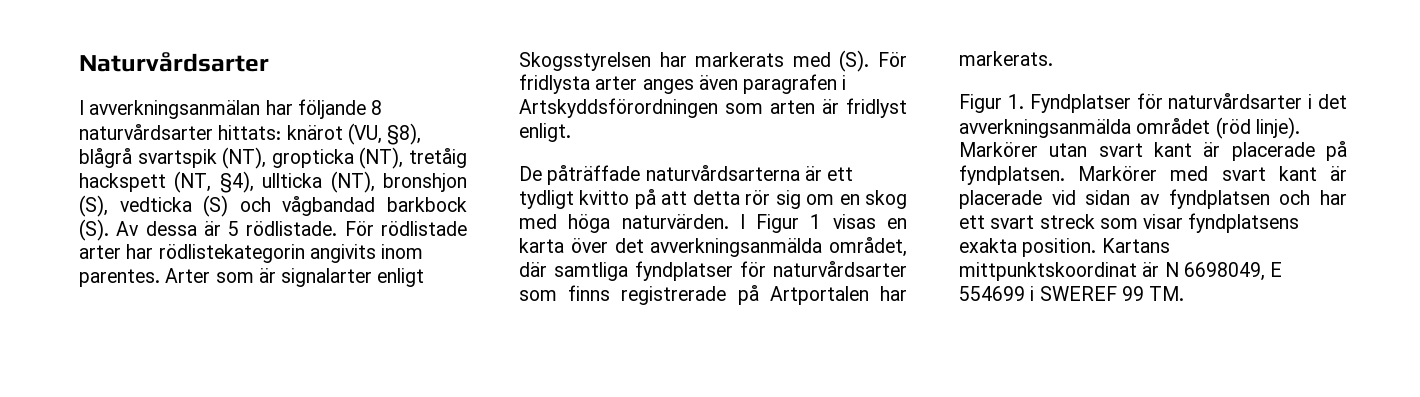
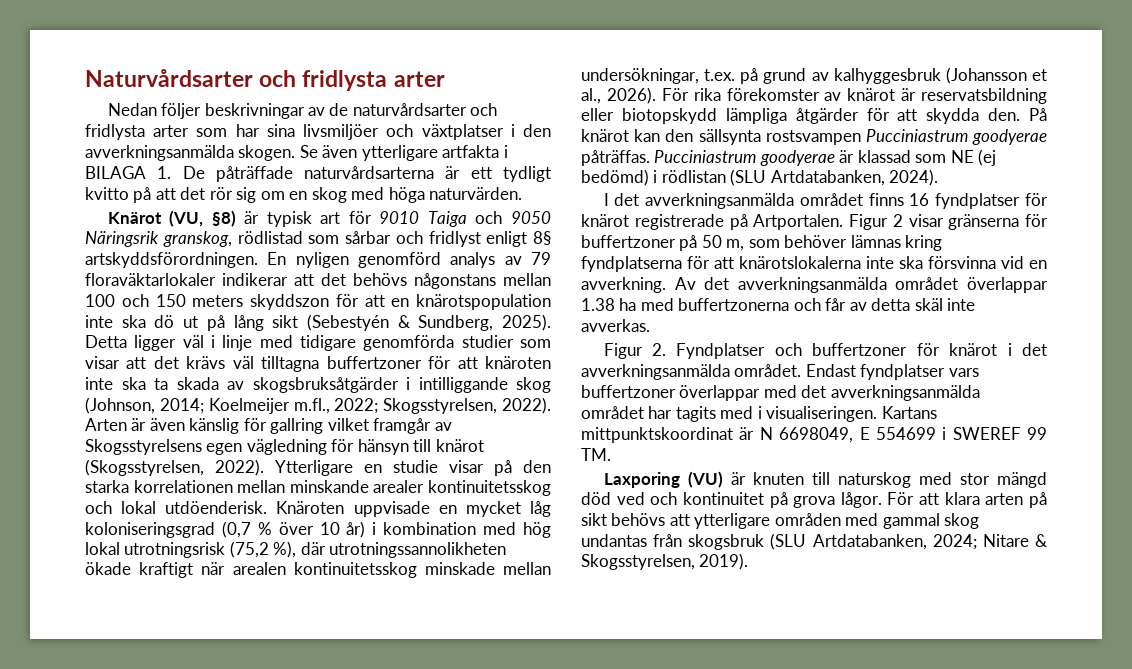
- Naturvårdsarter
- I avverkningsanmälan har följande 8 naturvårdsarter hittats: knärot (VU, §8), blågrå svartspik (NT), gropticka (NT), tretåig hackspett (NT, §4), ullticka (NT), bronshjon (S), vedticka (S) och vågbandad barkbock (S). Av dessa är 5 rödlistade. För rödlistade arter har rödlistekategorin angivits inom parentes. Arter som är signalarter enligt Skogsstyrelsen har markerats med (S). För fridlysta arter anges även paragrafen i Artskyddsförordningen som arten är fridlyst enligt.
- De påträffade naturvårdsarterna är ett tydligt kvitto på att detta rör sig om en skog med höga naturvärden. I Figur 1 visas en karta över det avverkningsanmälda området, där samtliga fyndplatser för naturvårdsarter som finns registrerade på Artportalen har markerats.
- Figur 1. Fyndplatser för naturvårdsarter i det avverkningsanmälda området (röd linje). Markörer utan svart kant är placerade på fyndplatsen. Markörer med svart kant är placerade vid sidan av fyndplatsen och har ett svart streck som visar fyndplatsens exakta position.
+ Naturvårdsarter och fridlysta arter
+ Nedan följer beskrivningar av de naturvårdsarter och fridlysta arter som har sina livsmiljöer och växtplatser i den avverkningsanmälda skogen. Se även ytterligare artfakta i BILAGA 1. De påträffade naturvårdsarterna är ett tydligt kvitto på att det rör sig om en skog med höga naturvärden.
+ Knärot (VU, §8) är typisk art för 9010 Taiga och 9050 Näringsrik granskog, rödlistad som sårbar och fridlyst enligt 8§ artskyddsförordningen. En nyligen genomförd analys av 79 floraväktarlokaler indikerar att det behövs någonstans mellan 100 och 150 meters skyddszon för att en knärotspopulation inte ska dö ut på lång sikt (Sebestyén & Sundberg, 2025). Detta ligger väl i linje med tidigare genomförda studier som visar att det krävs väl tilltagna buffertzoner för att knäroten inte ska ta skada av skogsbruksåtgärder i intilliggande skog (Johnson, 2014; Koelmeijer m.fl., 2022; Skogsstyrelsen, 2022). Arten är även känslig för gallring vilket framgår av Skogsstyrelsens egen vägledning för hänsyn till knärot (Skogsstyrelsen, 2022). Ytterligare en studie visar på den starka korrelationen mellan minskande arealer kontinuitetsskog och lokal utdöenderisk. Knäroten uppvisade en mycket låg koloniseringsgrad (0,7 % över 10 år) i kombination med hög lokal utrotningsrisk (75,2 %), där utrotningssannolikheten ökade kraftigt när arealen kontinuitetsskog minskade mellan undersökningar, t.ex. på grund av kalhyggesbruk (Johansson et al., 2026). För rika förekomster av knärot är reservatsbildning eller biotopskydd lämpliga åtgärder för att skydda den. På knärot kan den sällsynta rostsvampen Pucciniastrum goodyerae påträffas. Pucciniastrum goodyerae är klassad som NE (ej bedömd) i rödlistan (SLU Artdatabanken, 2024).
+ I det avverkningsanmälda området finns 16 fyndplatser för knärot registrerade på Artportalen. Figur 2 visar gränserna för buffertzoner på 50 m, som behöver lämnas kring fyndplatserna för att knärotslokalerna inte ska försvinna vid en avverkning. Av det avverkningsanmälda området överlappar 1.38 ha med buffertzonerna och får av detta skäl inte avverkas.
+ Figur 2. Fyndplatser och buffertzoner för knärot i det avverkningsanmälda området. Endast fyndplatser vars buffertzoner överlappar med det avverkningsanmälda området har tagits med i visualiseringen.
+ Laxporing (VU) är knuten till naturskog med stor mängd död ved och kontinuitet på grova lågor. För att klara arten på sikt behövs att ytterligare områden med gammal skog undantas från skogsbruk (SLU Artdatabanken, 2024; Nitare & Skogsstyrelsen, 2019).

